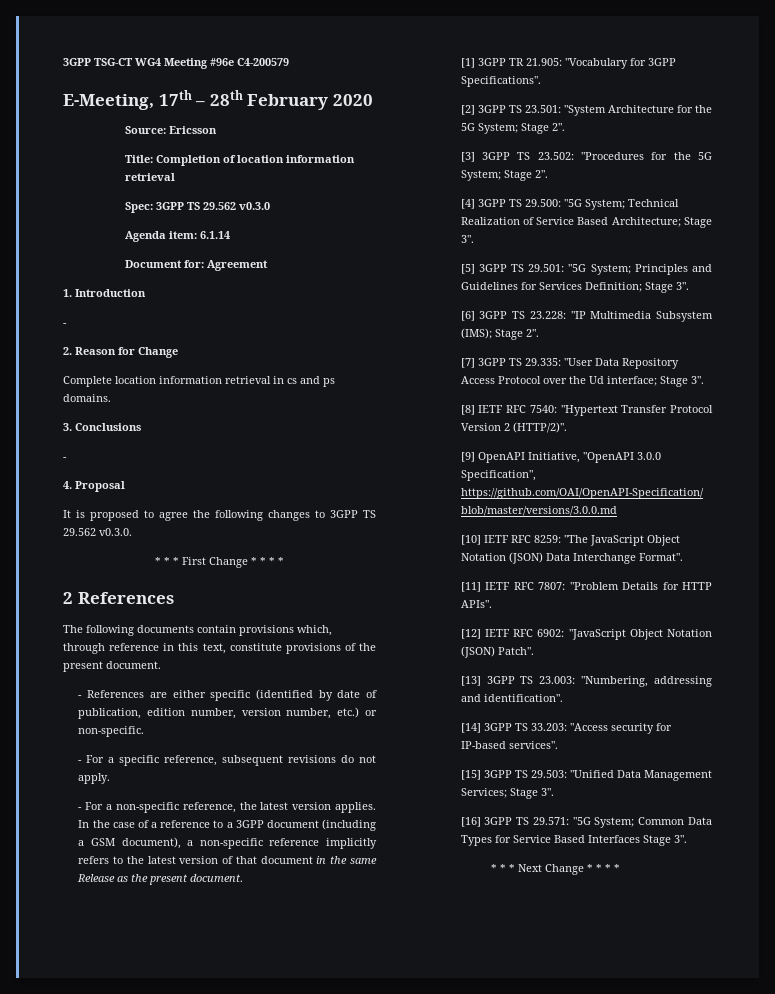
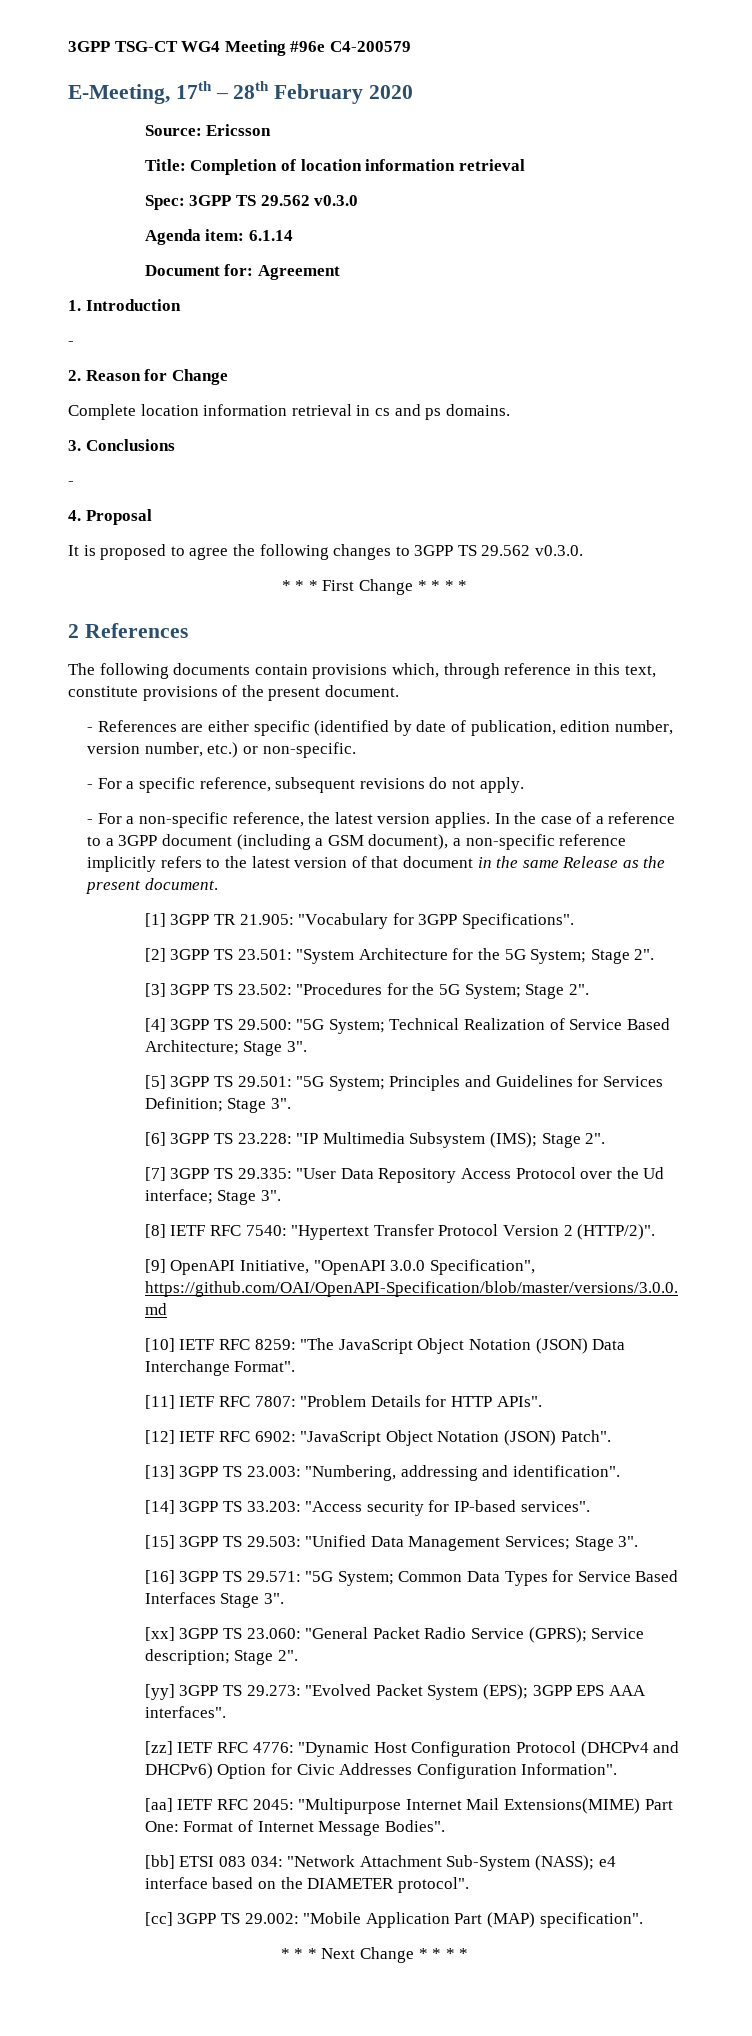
+ [xx] 3GPP TS 23.060: "General Packet Radio Service (GPRS); Service description; Stage 2".
+ [yy] 3GPP TS 29.273: "Evolved Packet System (EPS); 3GPP EPS AAA interfaces".
+ [zz] IETF RFC 4776: "Dynamic Host Configuration Protocol (DHCPv4 and DHCPv6) Option for Civic Addresses Configuration Information".
+ [aa] IETF RFC 2045: "Multipurpose Internet Mail Extensions(MIME) Part One: Format of Internet Message Bodies".
+ [bb] ETSI 083 034: "Network Attachment Sub-System (NASS); e4 interface based on the DIAMETER protocol".
+ [cc] 3GPP TS 29.002: "Mobile Application Part (MAP) specification".

